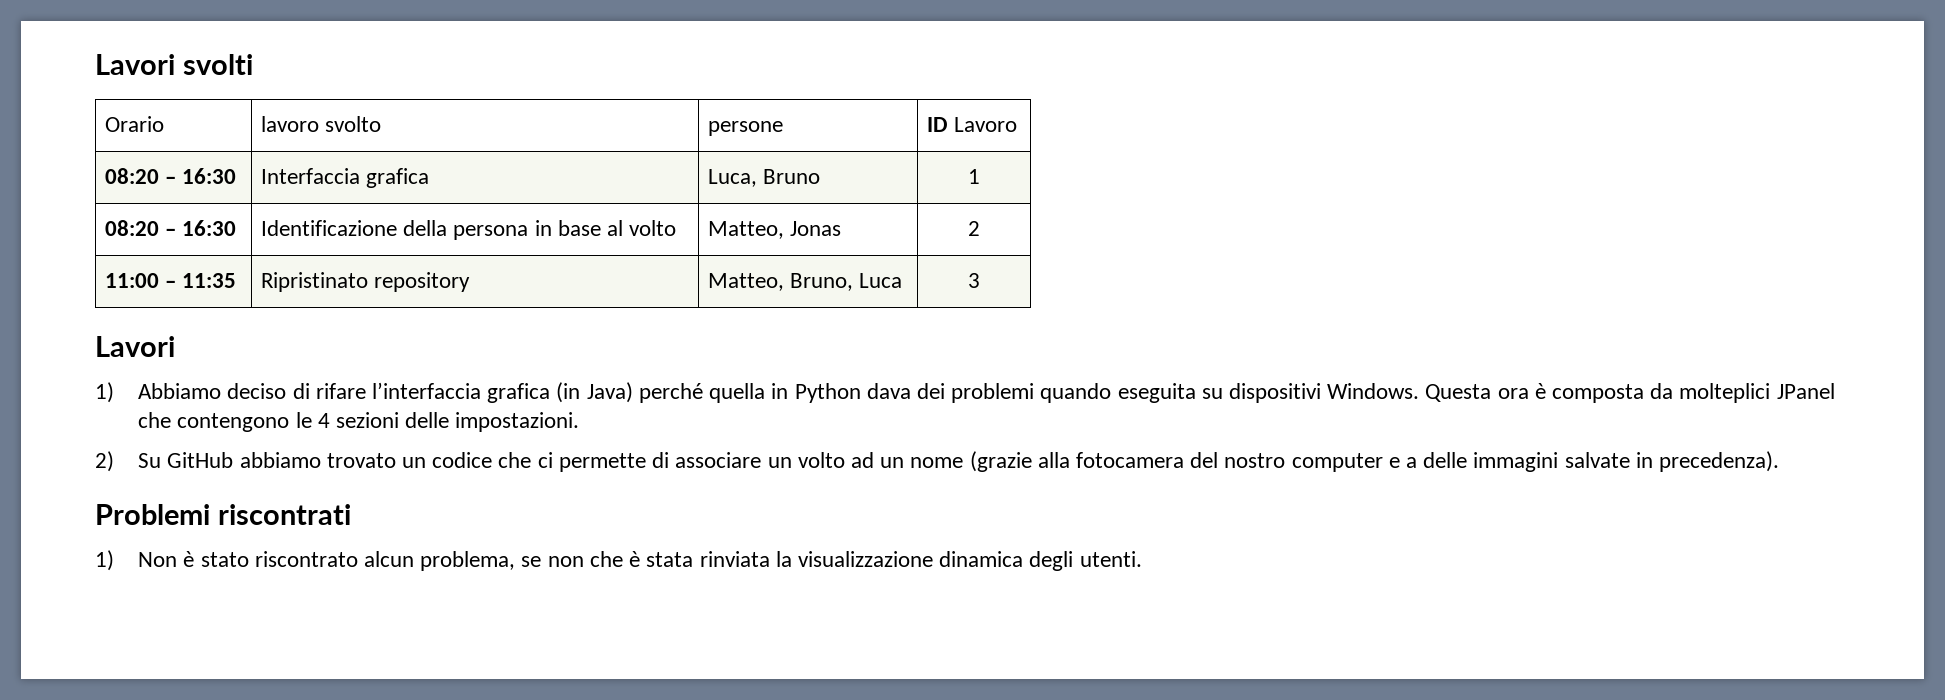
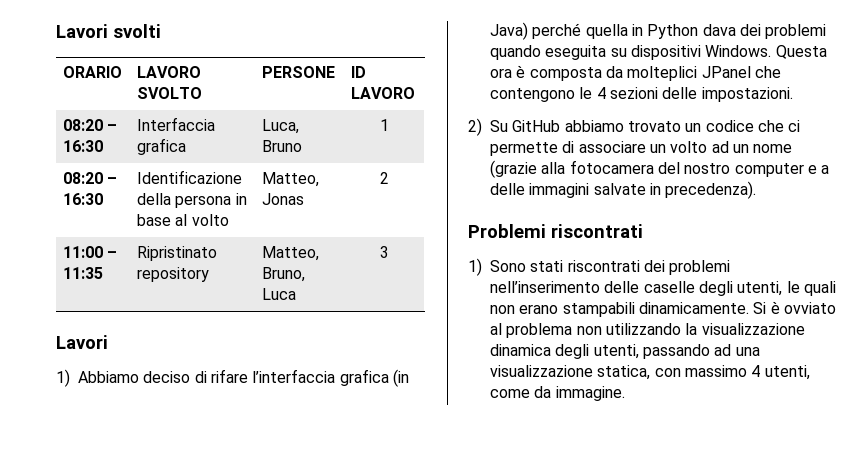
- Orario | lavoro svolto | persone | ID Lavoro
+ ORARIO | LAVORO SVOLTO | PERSONE | ID LAVORO
- 1) Non è stato riscontrato alcun problema, se non che è stata rinviata la visualizzazione dinamica degli utenti.
+ 1) Sono stati riscontrati dei problemi nell’inserimento delle caselle degli utenti, le quali non erano stampabili dinamicamente. Si è ovviato al problema non utilizzando la visualizzazione dinamica degli utenti, passando ad una visualizzazione statica, con massimo 4 utenti, come da immagine.

